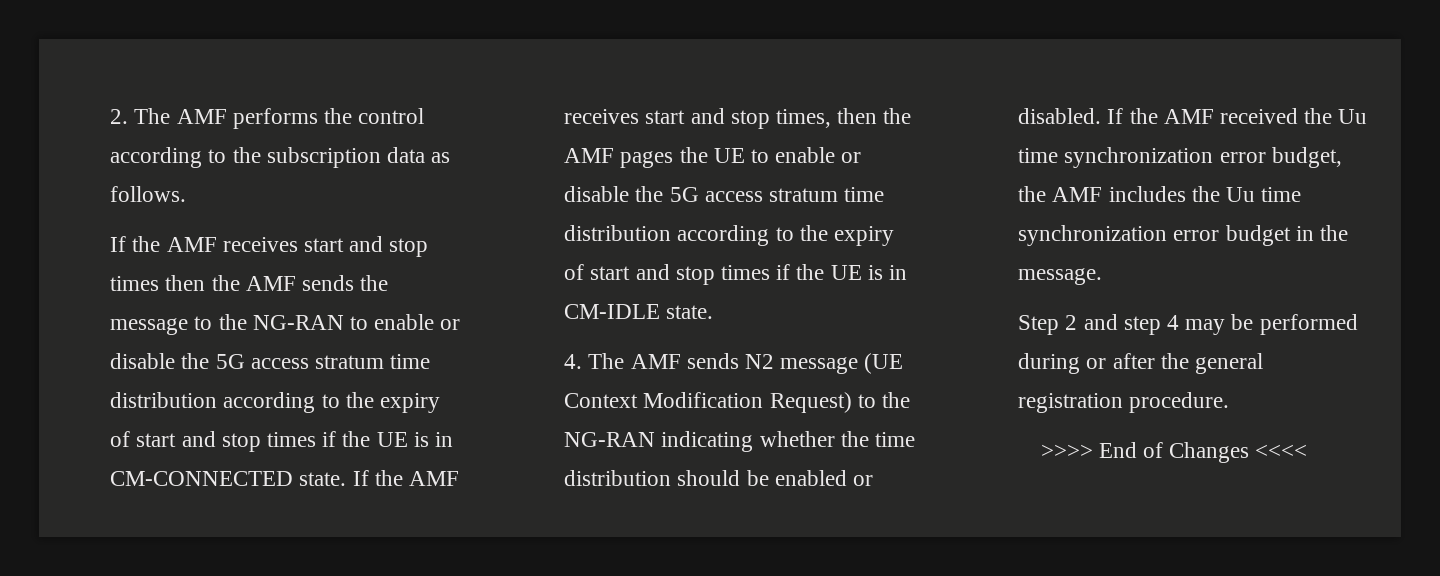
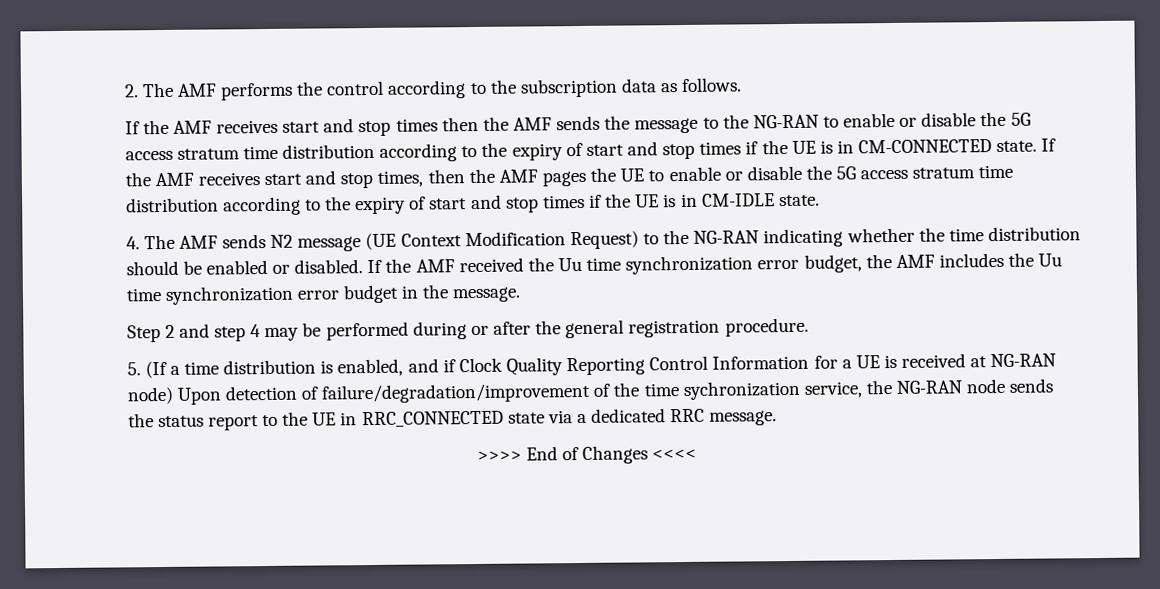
+ 5. (If a time distribution is enabled, and if Clock Quality Reporting Control Information for a UE is received at NG-RAN node) Upon detection of failure/degradation/improvement of the time sychronization service, the NG-RAN node sends the status report to the UE in RRC_CONNECTED state via a dedicated RRC message.

